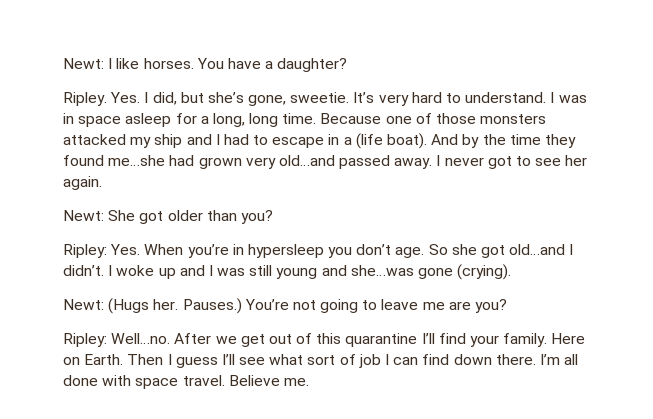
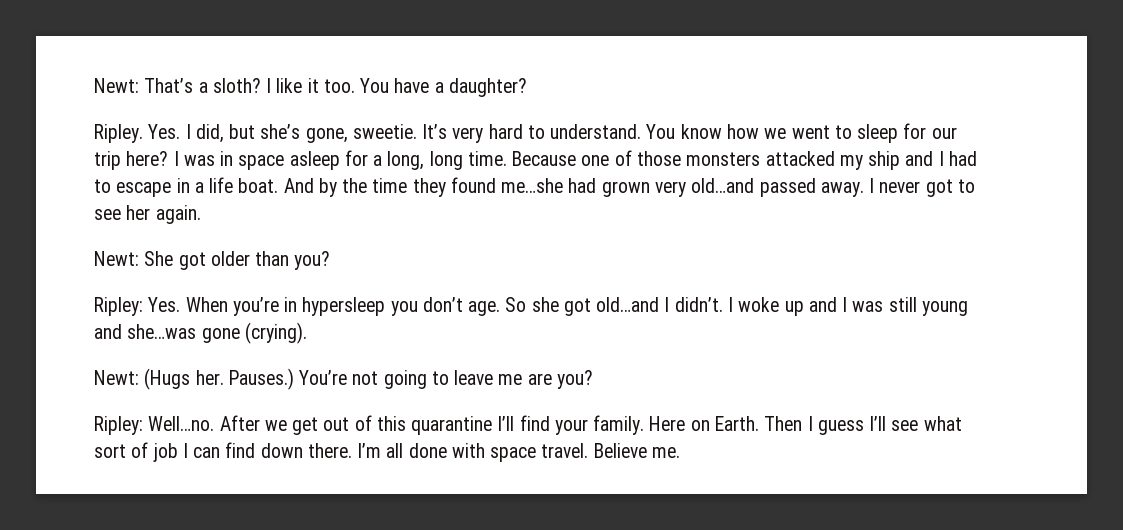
- Newt: I like horses.
+ Newt: That’s a sloth? I like it too.
+ You know how we went to sleep for our trip here?
- Because one of those monsters attacked my ship and I had to escape in a (life boat).
+ Because one of those monsters attacked my ship and I had to escape in a life boat.

